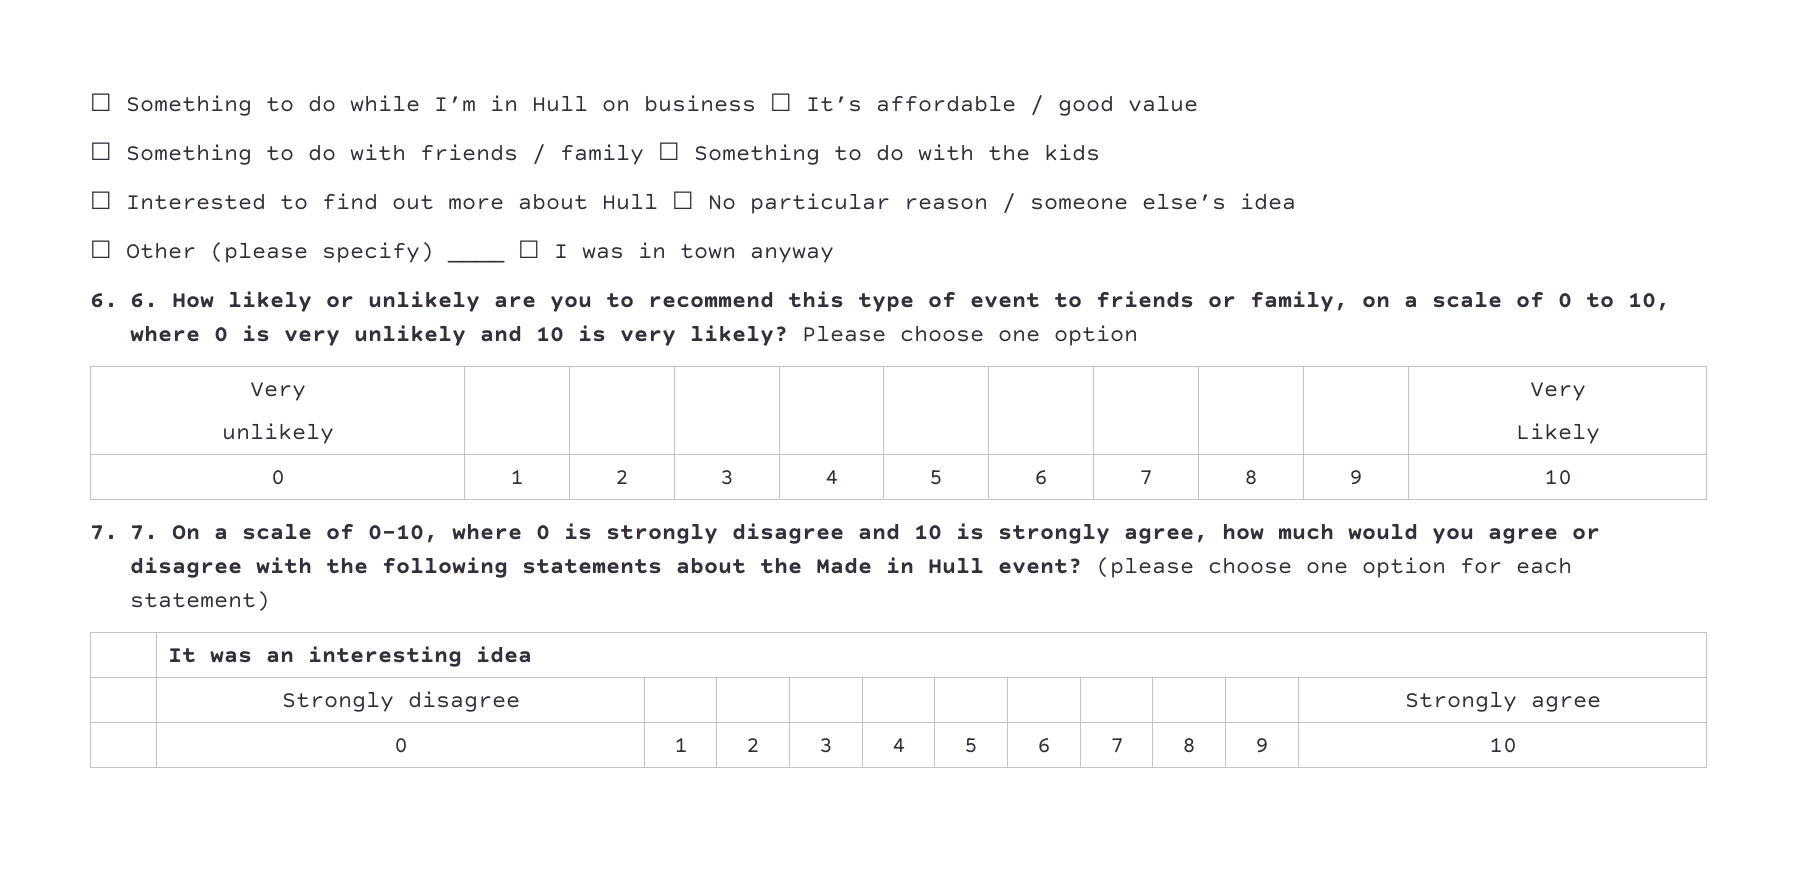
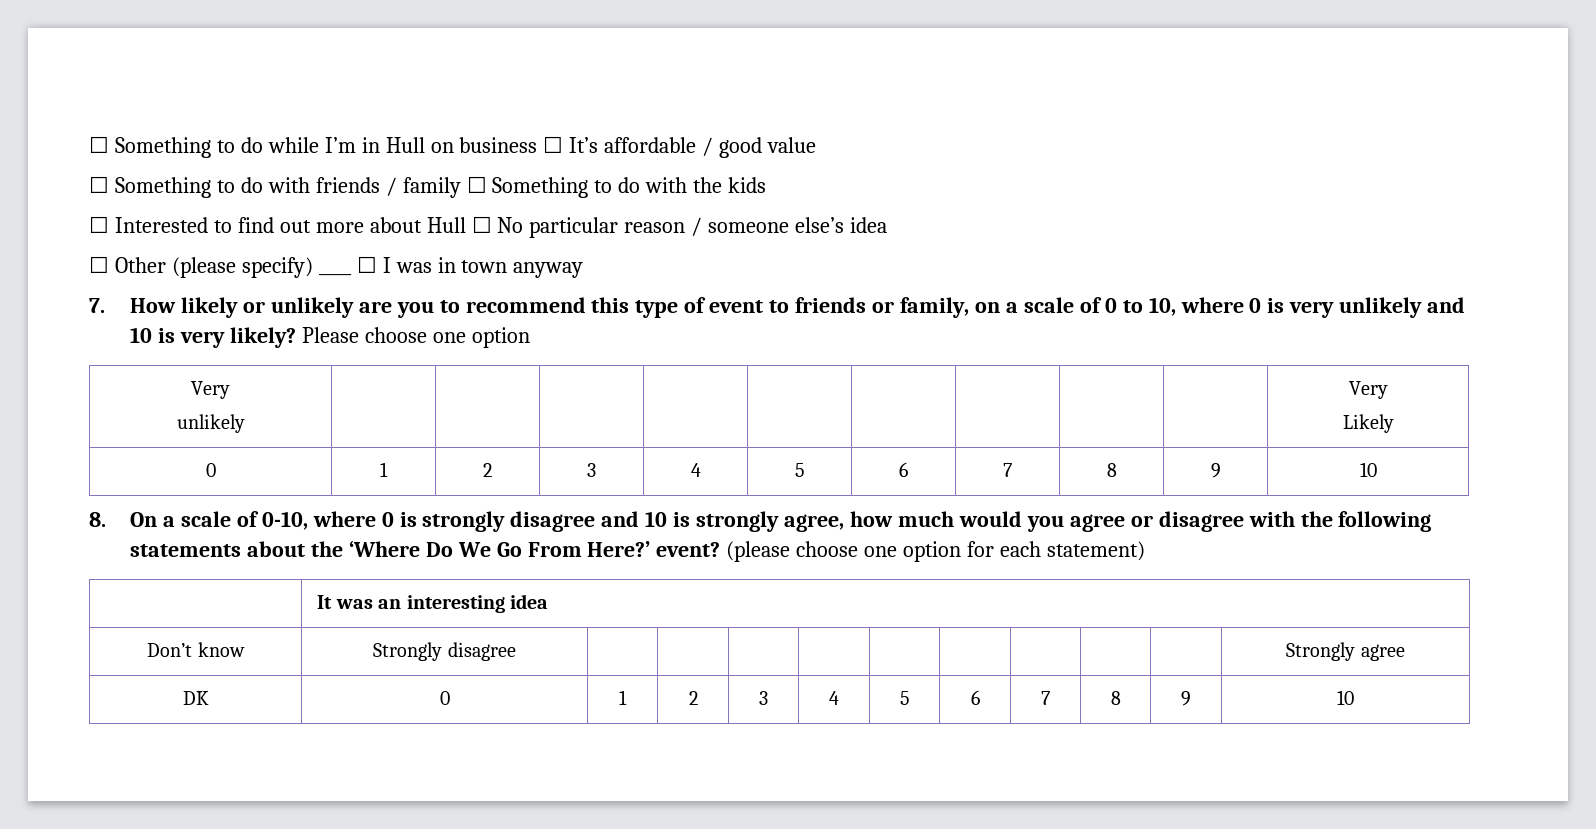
- 6. 6. How likely or unlikely are you to recommend this type of event to friends or family, on a scale of 0 to 10, where 0 is very unlikely and 10 is very likely?
+ 7. How likely or unlikely are you to recommend this type of event to friends or family, on a scale of 0 to 10, where 0 is very unlikely and 10 is very likely?
- 7. 7. On a scale of 0-10, where 0 is strongly disagree and 10 is strongly agree, how much would you agree or disagree with the following statements about the Made in Hull event?
+ 8. On a scale of 0-10, where 0 is strongly disagree and 10 is strongly agree, how much would you agree or disagree with the following statements about the ‘Where Do We Go From Here?’ event?
- | Strongly disagree | | | | | | | | | | Strongly agree
+ Don’t know | Strongly disagree | | | | | | | | | | Strongly agree
- | 0 | 1 | 2 | 3 | 4 | 5 | 6 | 7 | 8 | 9 | 10
+ DK | 0 | 1 | 2 | 3 | 4 | 5 | 6 | 7 | 8 | 9 | 10

